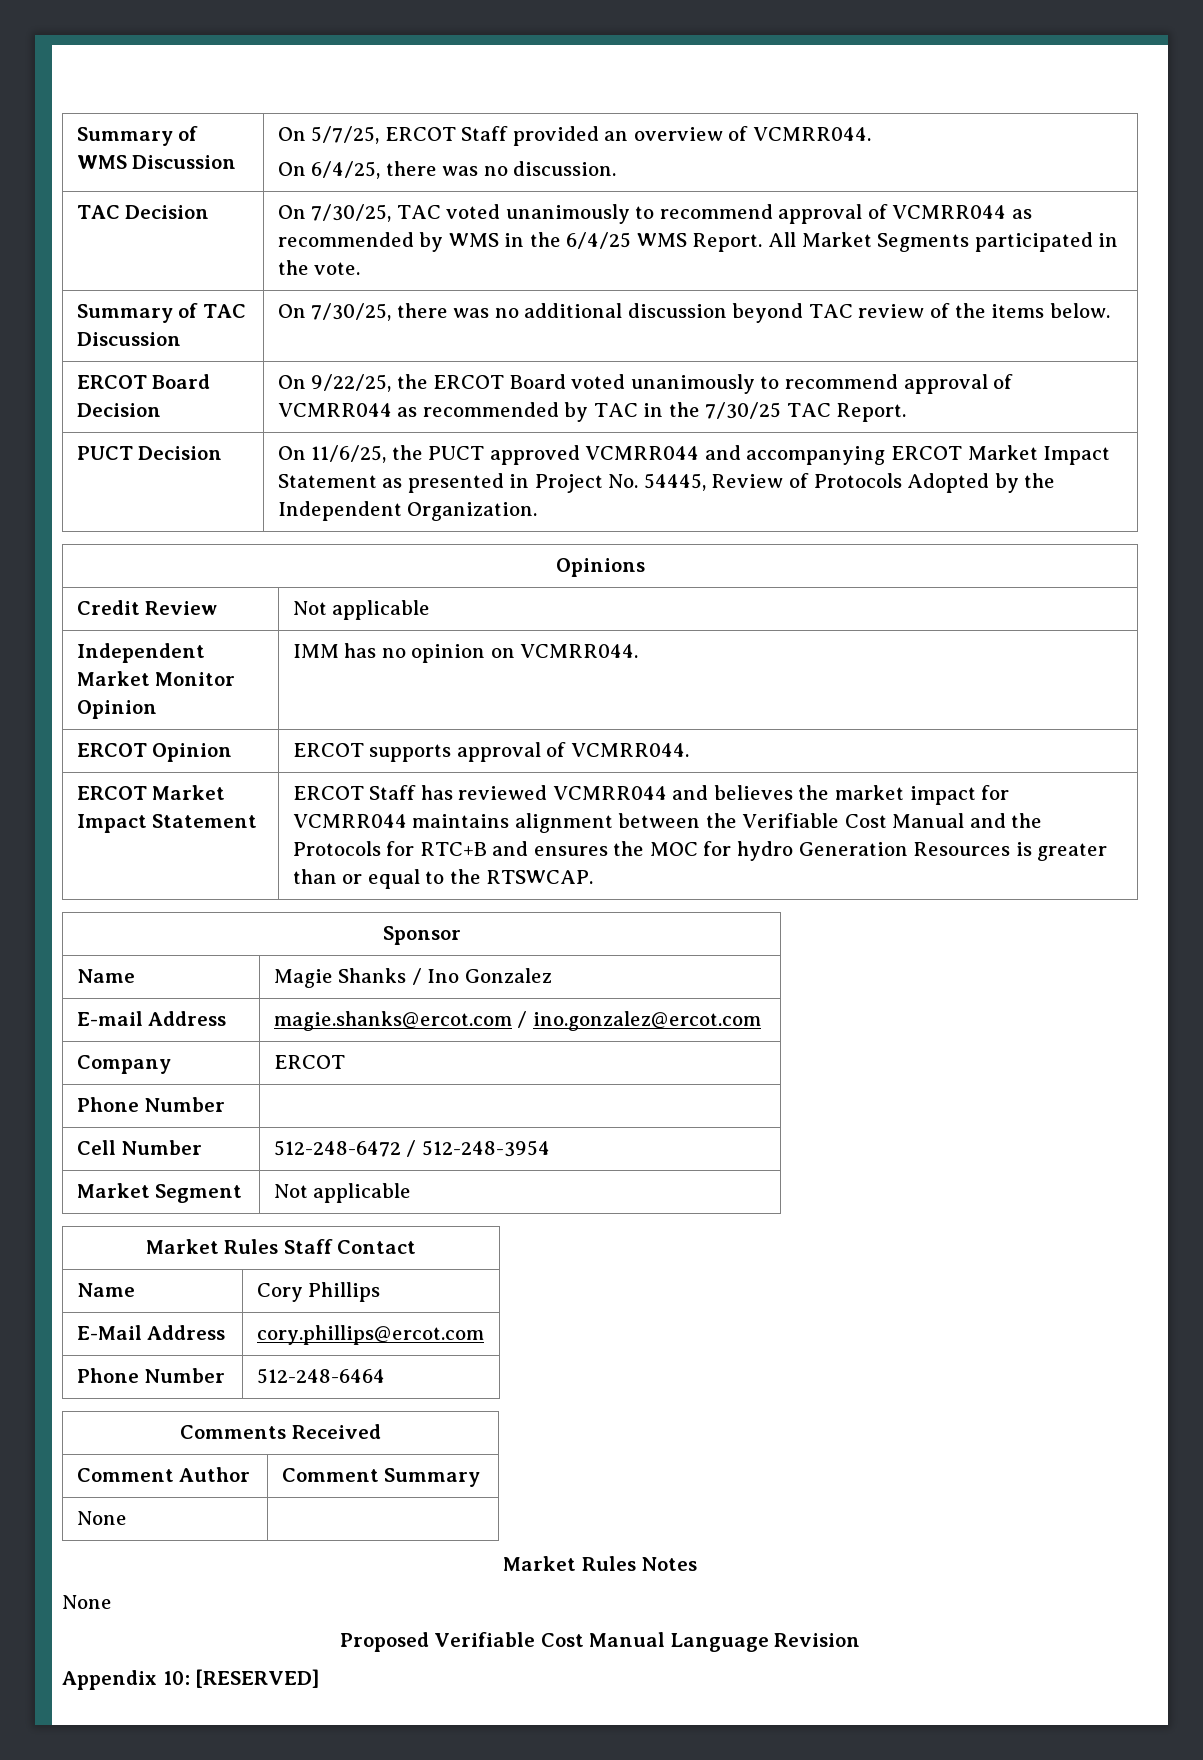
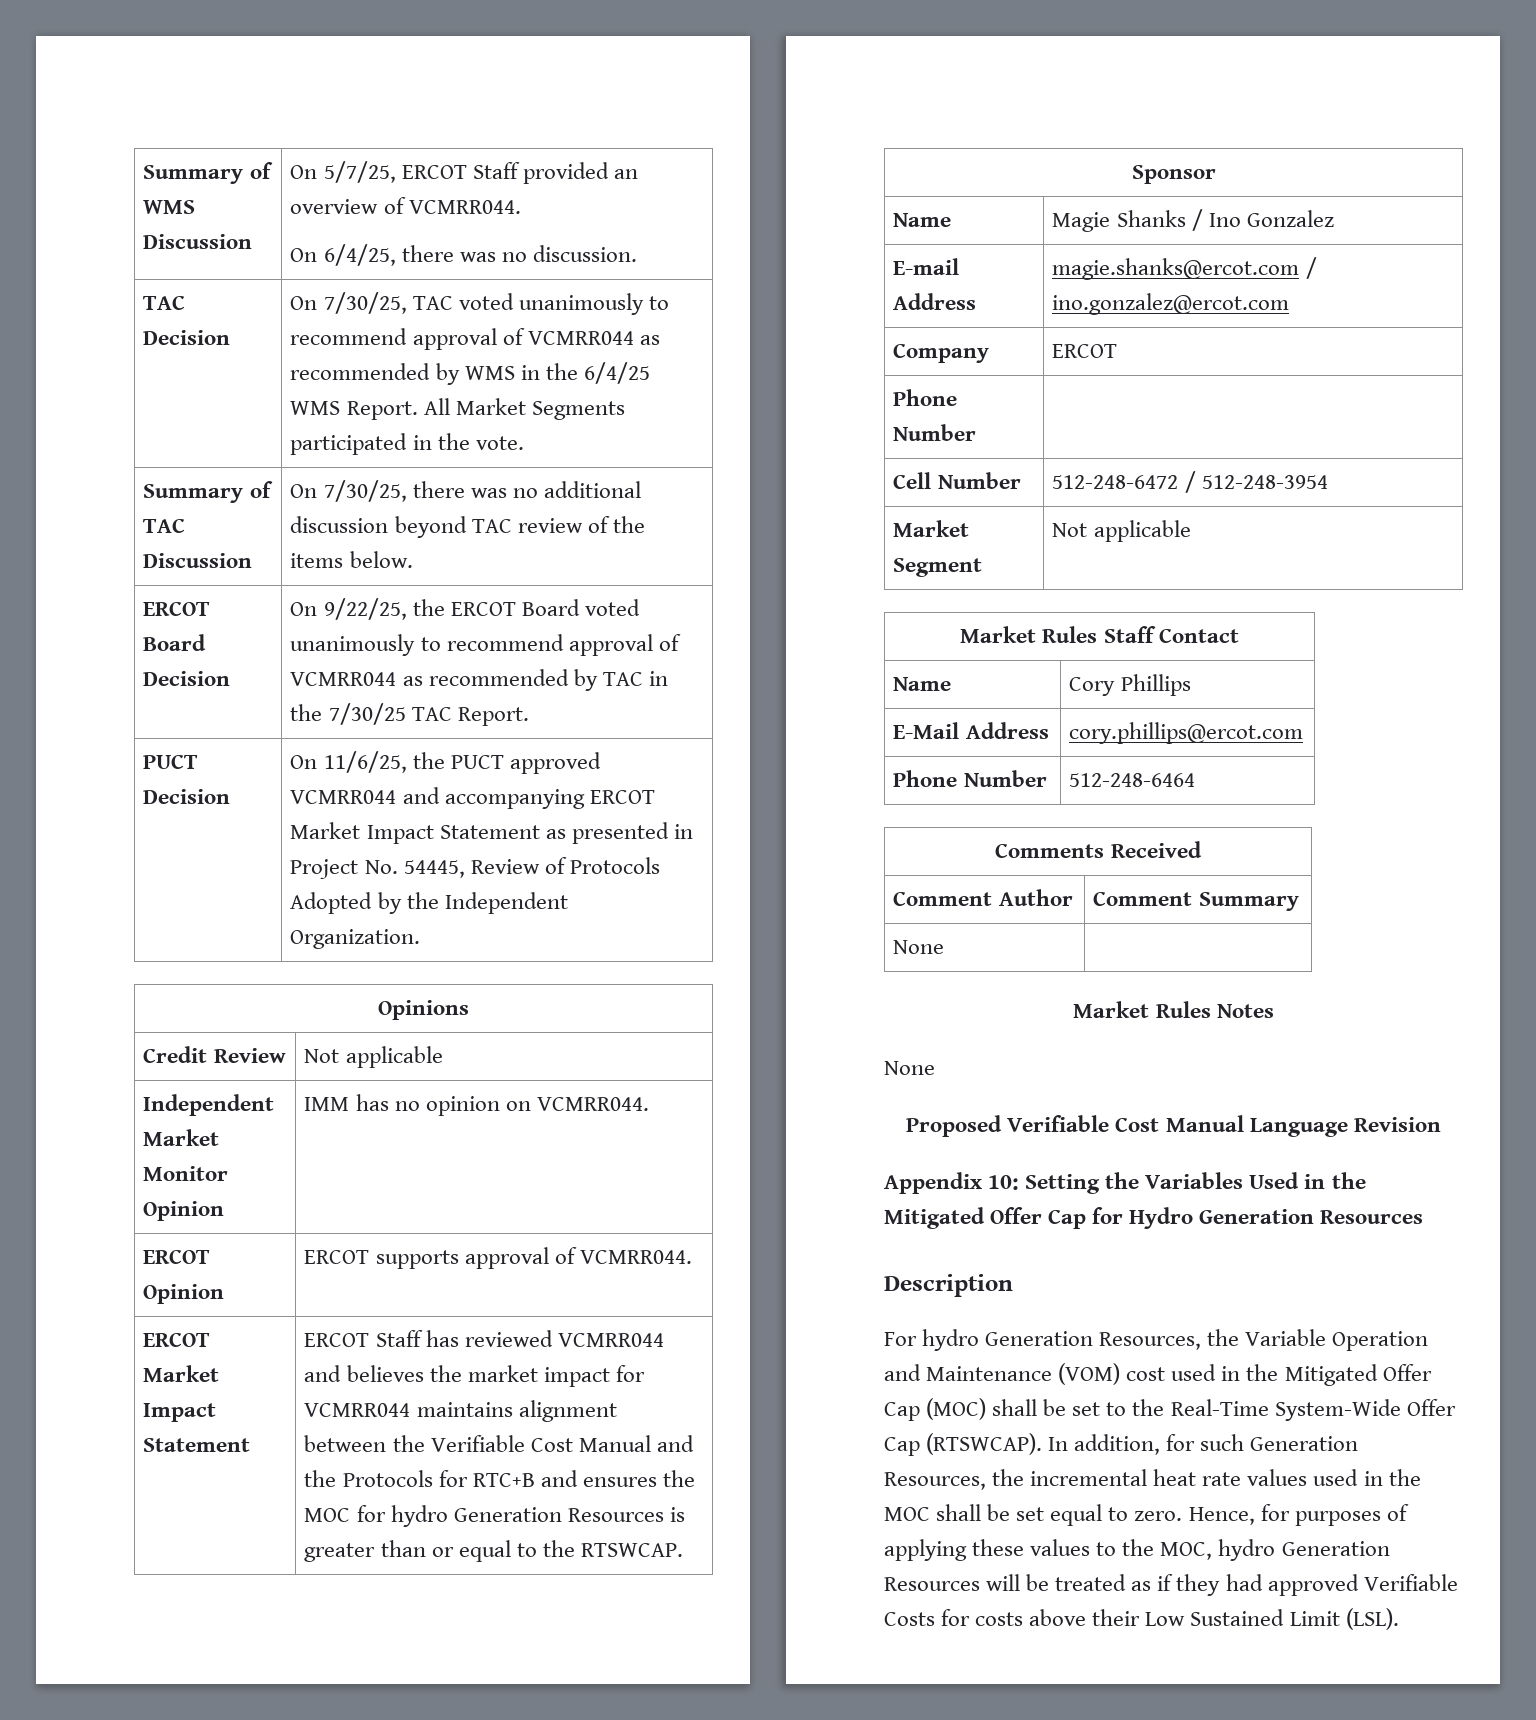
- Appendix 10: [RESERVED]
+ Appendix 10: Setting the Variables Used in the Mitigated Offer Cap for Hydro Generation Resources
+ Description
+ For hydro Generation Resources, the Variable Operation and Maintenance (VOM) cost used in the Mitigated Offer Cap (MOC) shall be set to the Real-Time System-Wide Offer Cap (RTSWCAP). In addition, for such Generation Resources, the incremental heat rate values used in the MOC shall be set equal to zero. Hence, for purposes of applying these values to the MOC, hydro Generation Resources will be treated as if they had approved Verifiable Costs for costs above their Low Sustained Limit (LSL).

